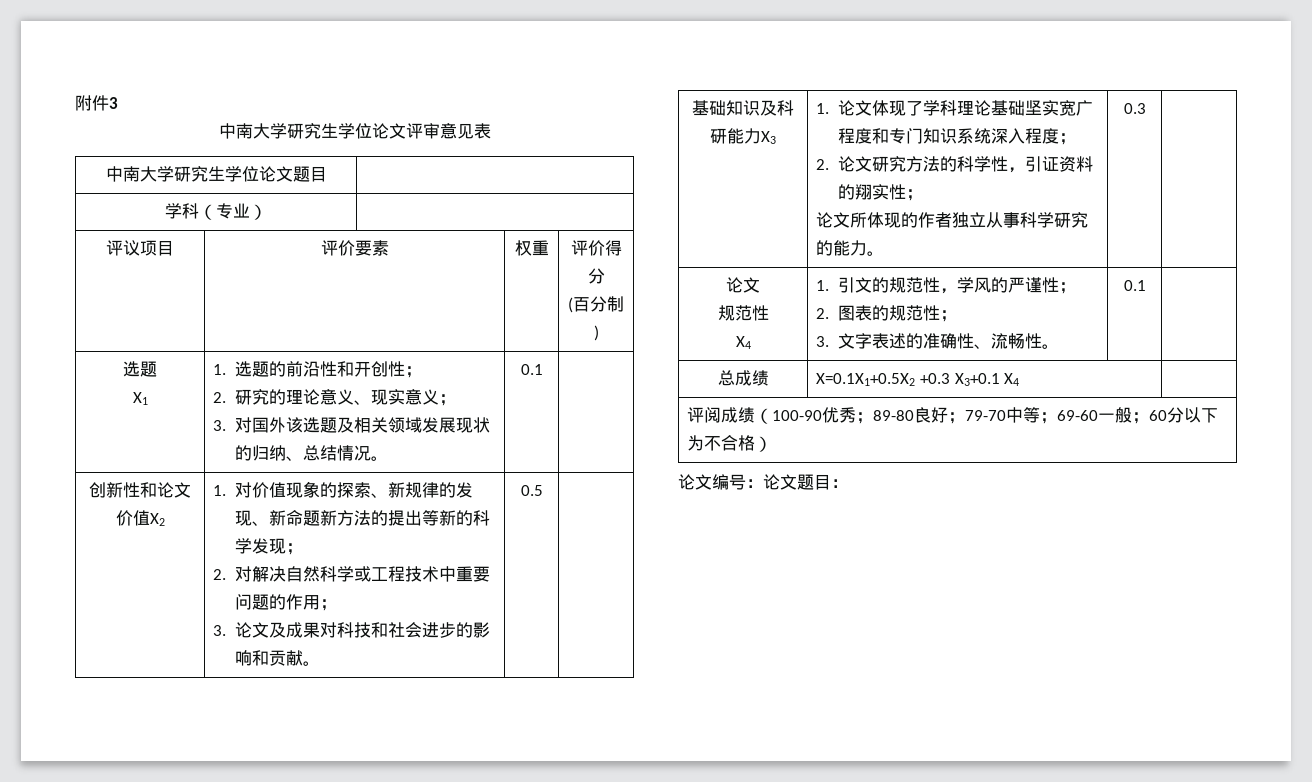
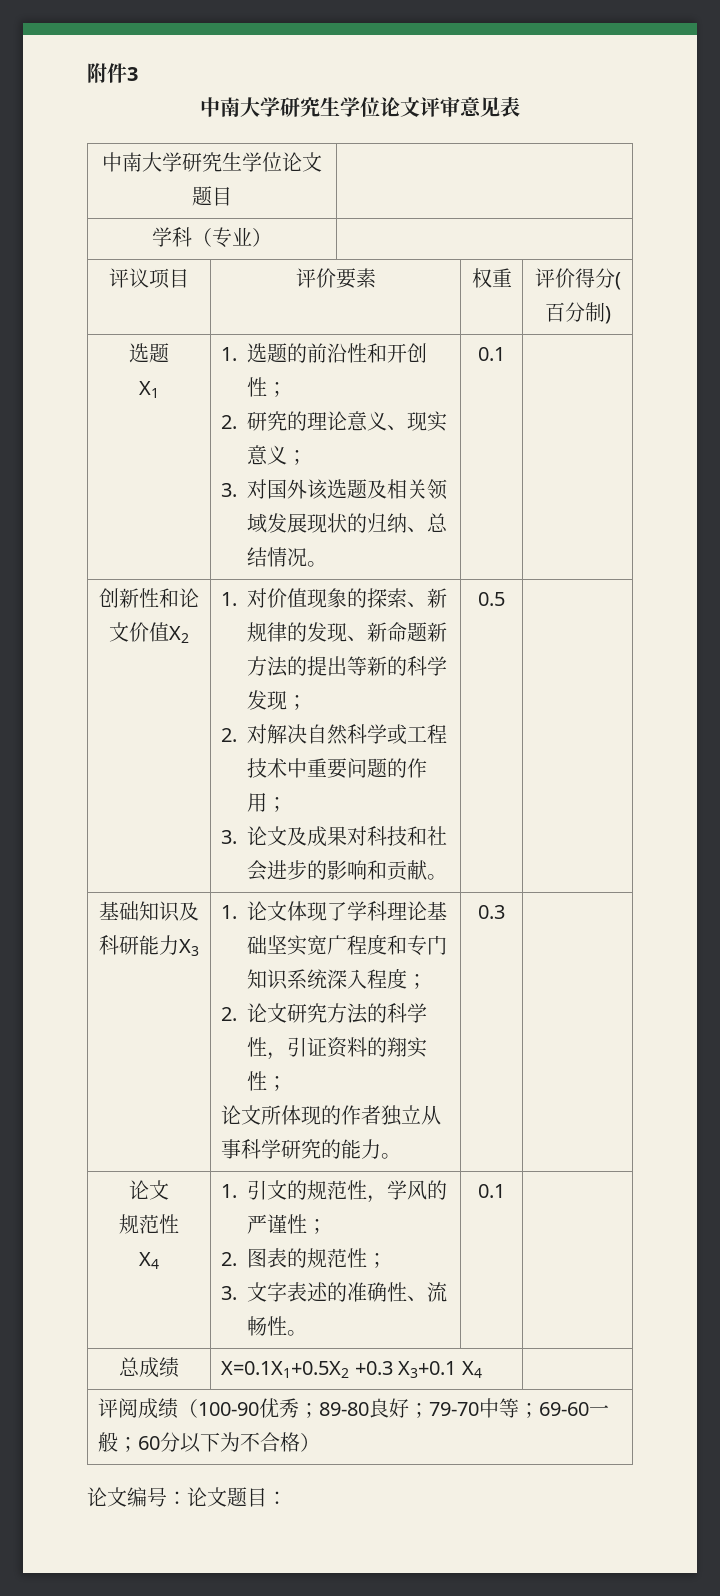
- 评议项目 | 评价要素 | 权重 | 评价得分
- (百分制)
+ 评议项目 | 评价要素 | 权重 | 评价得分(百分制)

